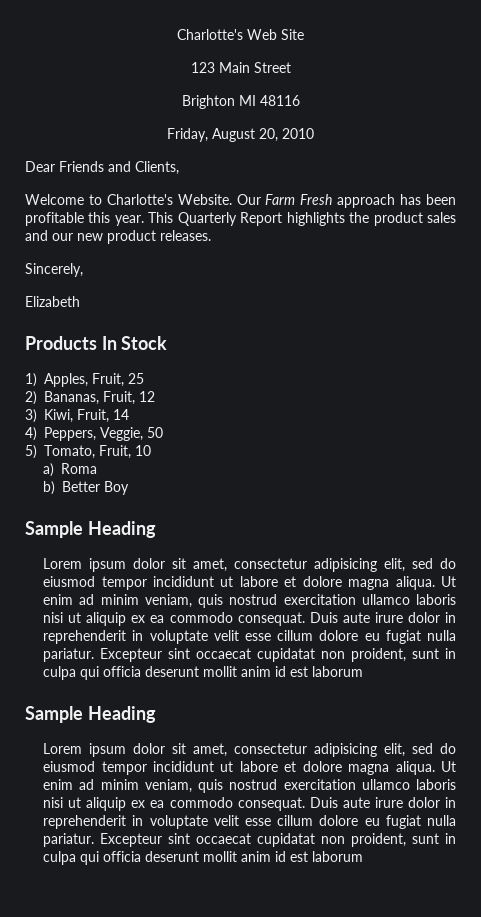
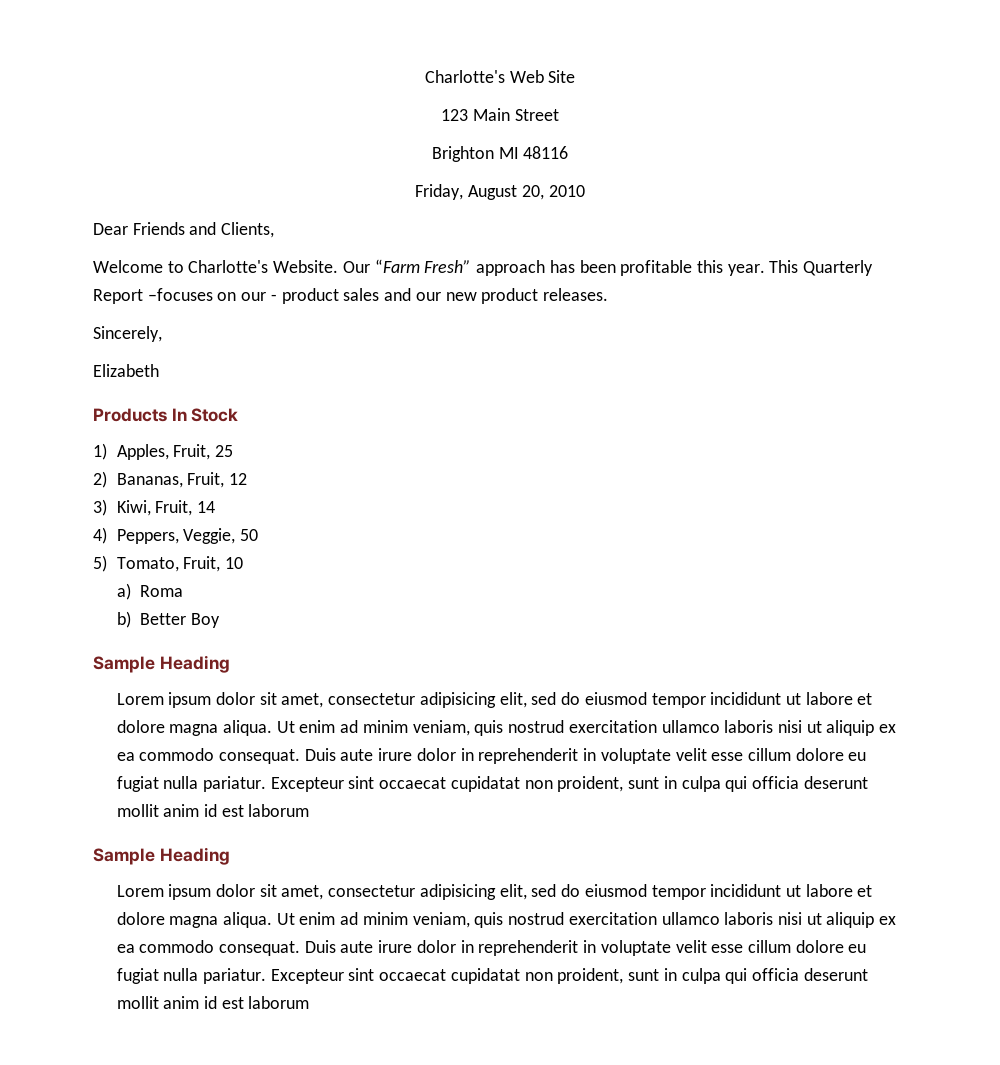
- Our Farm Fresh approach has been profitable this year.
+ Our “Farm Fresh” approach has been profitable this year.
- This Quarterly Report highlights the product sales and our new product releases.
+ This Quarterly Report –focuses on our - product sales and our new product releases.

